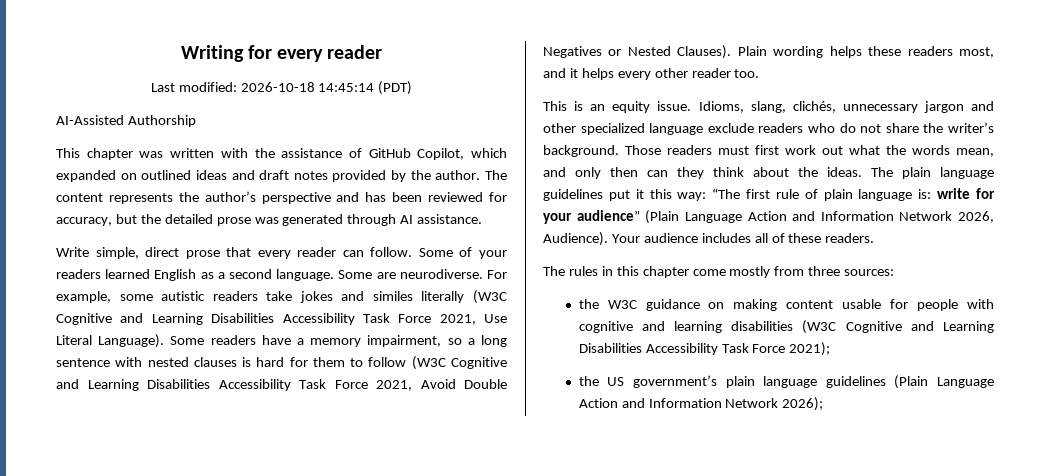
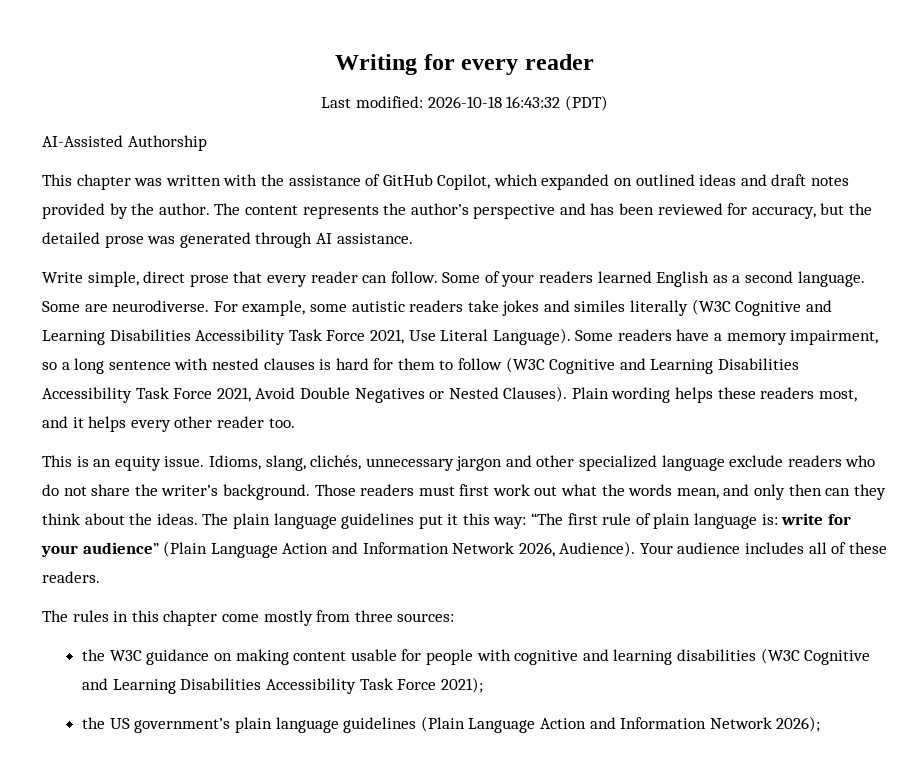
- Last modified: 2026-10-18 14:45:14 (PDT)
+ Last modified: 2026-10-18 16:43:32 (PDT)

